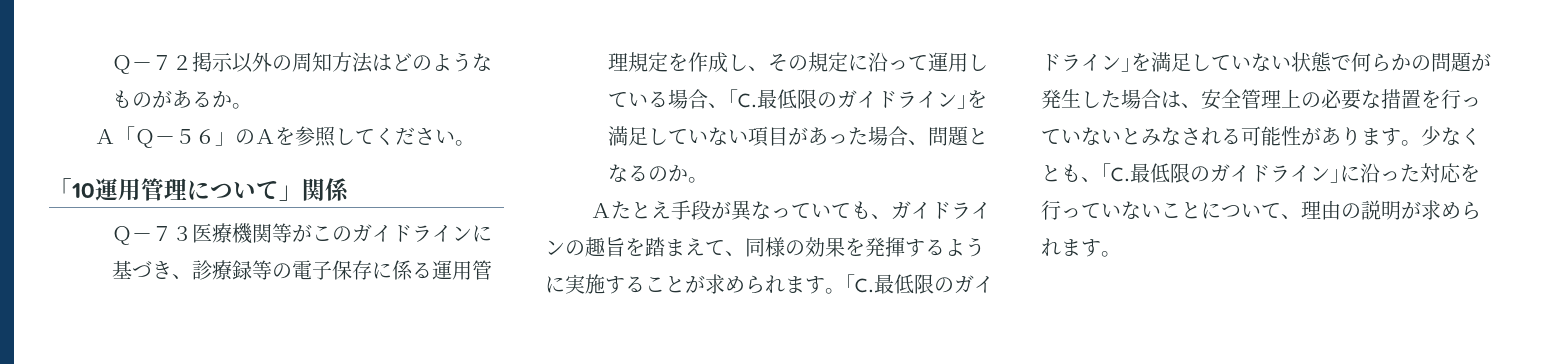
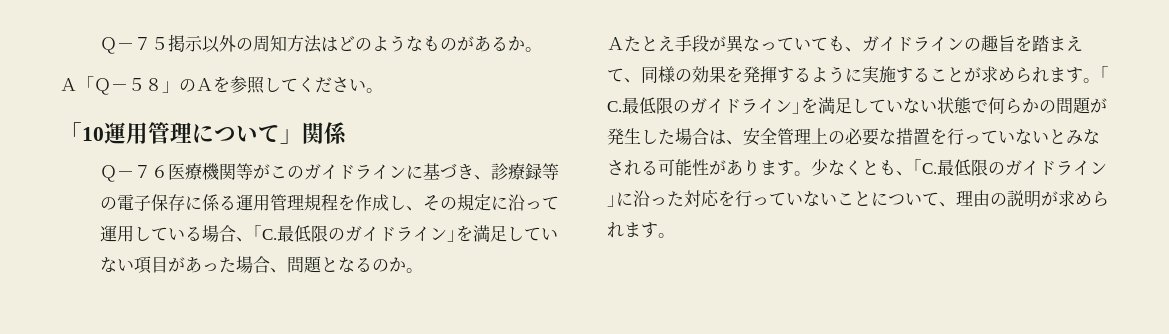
- Ｑ－７２掲示以外の周知方法はどのようなものがあるか。
+ Ｑ－７５掲示以外の周知方法はどのようなものがあるか。
- Ａ「Ｑ－５６」のＡを参照してください。
+ Ａ「Ｑ－５８」のＡを参照してください。
- Ｑ－７３医療機関等がこのガイドラインに基づき、診療録等の電子保存に係る運用管理規定を作成し、その規定に沿って運用している場合、｢C.最低限のガイドライン｣を満足していない項目があった場合、問題となるのか。
+ Ｑ－７６医療機関等がこのガイドラインに基づき、診療録等の電子保存に係る運用管理規程を作成し、その規定に沿って運用している場合、｢C.最低限のガイドライン｣を満足していない項目があった場合、問題となるのか。

